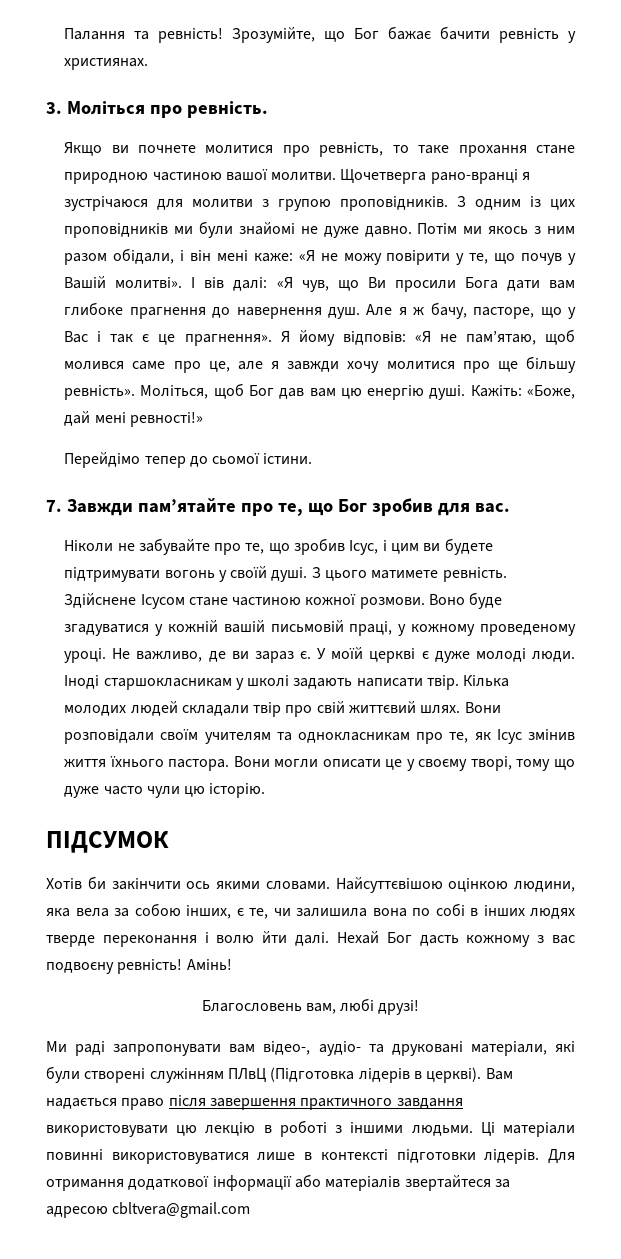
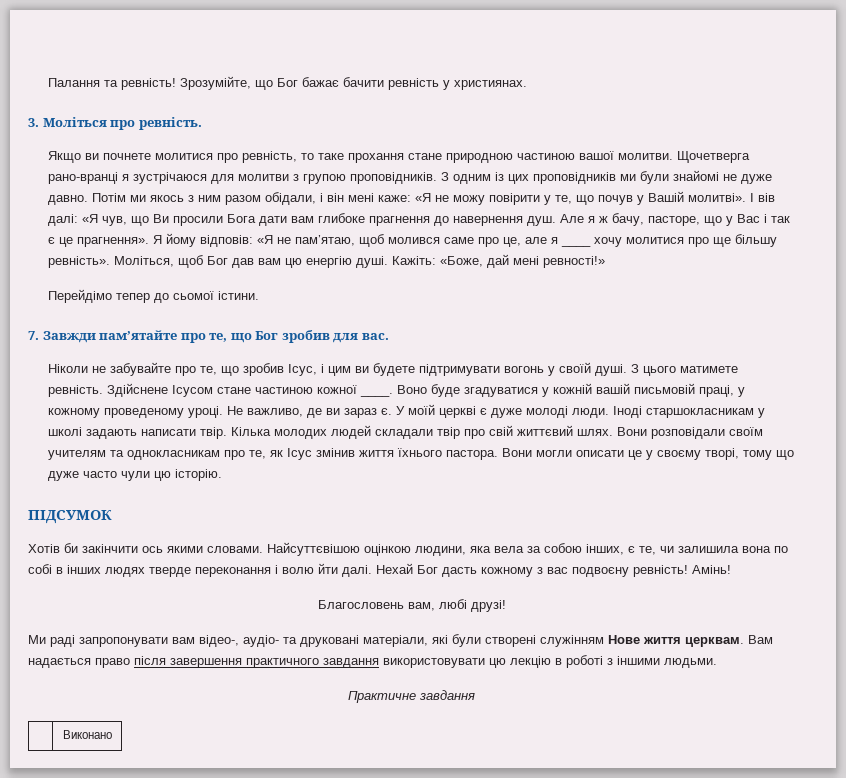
- Я йому відповів: «Я не пам’ятаю, щоб молився саме про це, але я завжди хочу молитися про ще більшу ревність».
+ Я йому відповів: «Я не пам’ятаю, щоб молився саме про це, але я ____ хочу молитися про ще більшу ревність».
- Здійснене Ісусом стане частиною кожної розмови.
+ Здійснене Ісусом стане частиною кожної ____.
- Ми раді запропонувати вам відео-, аудіо- та друковані матеріали, які були створені служінням ПЛвЦ (Підготовка лідерів в церкві).
+ Ми раді запропонувати вам відео-, аудіо- та друковані матеріали, які були створені служінням Нове життя церквам.
- Вам надається право після завершення практичного завдання використовувати цю лекцію в роботі з іншими людьми. Ці матеріали повинні використовуватися лише в контексті підготовки лідерів. Для отримання додаткової інформації або матеріалів звертайтеся за адресою cbltvera@gmail.com
+ Вам надається право після завершення практичного завдання використовувати цю лекцію в роботі з іншими людьми.
+ Практичне завдання
+ | Виконано

